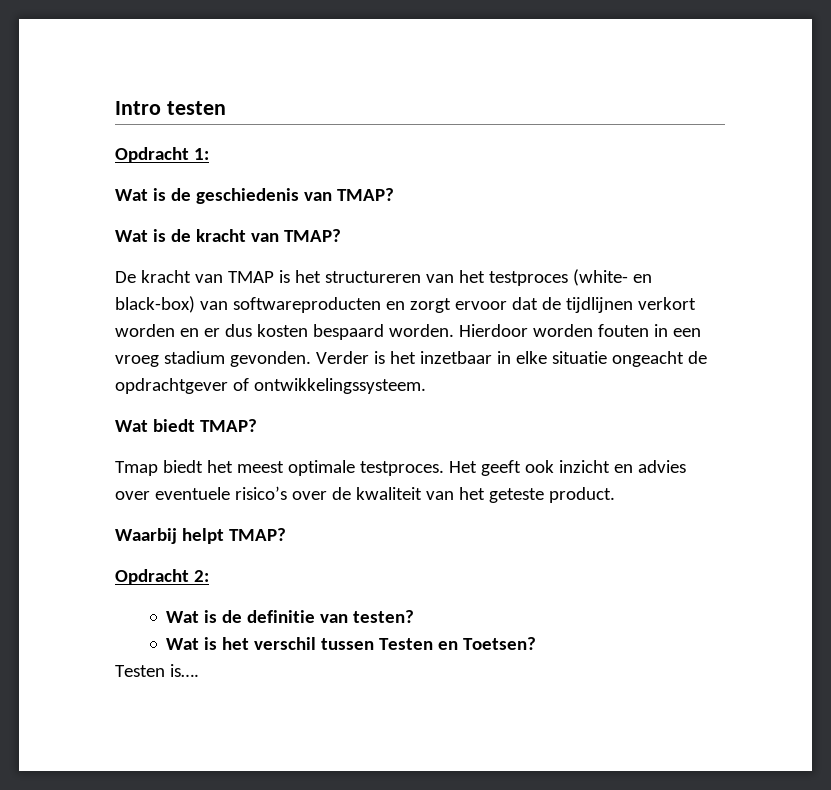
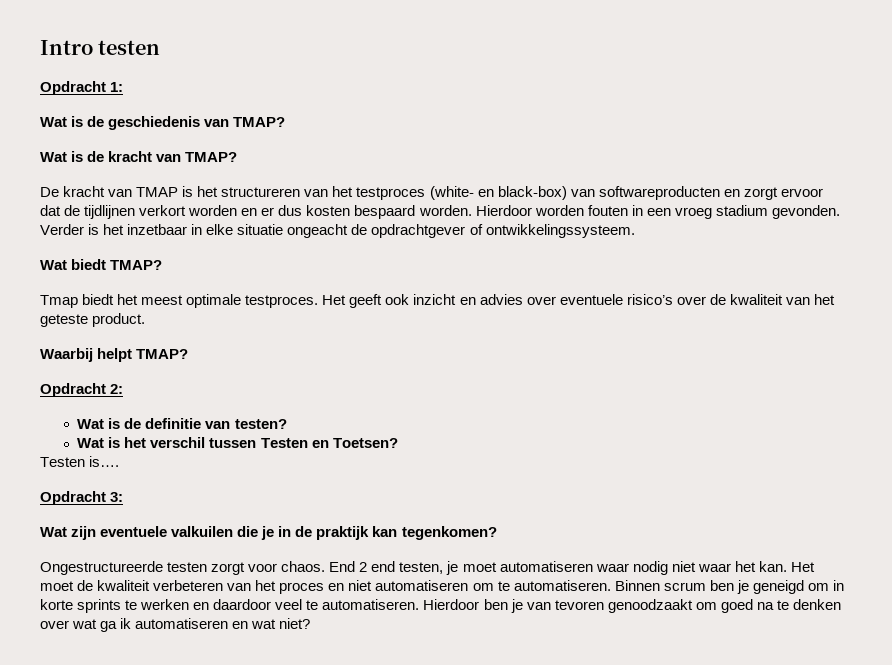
+ Opdracht 3:
+ Wat zijn eventuele valkuilen die je in de praktijk kan tegenkomen?
+ Ongestructureerde testen zorgt voor chaos. End 2 end testen, je moet automatiseren waar nodig niet waar het kan. Het moet de kwaliteit verbeteren van het proces en niet automatiseren om te automatiseren. Binnen scrum ben je geneigd om in korte sprints te werken en daardoor veel te automatiseren. Hierdoor ben je van tevoren genoodzaakt om goed na te denken over wat ga ik automatiseren en wat niet?

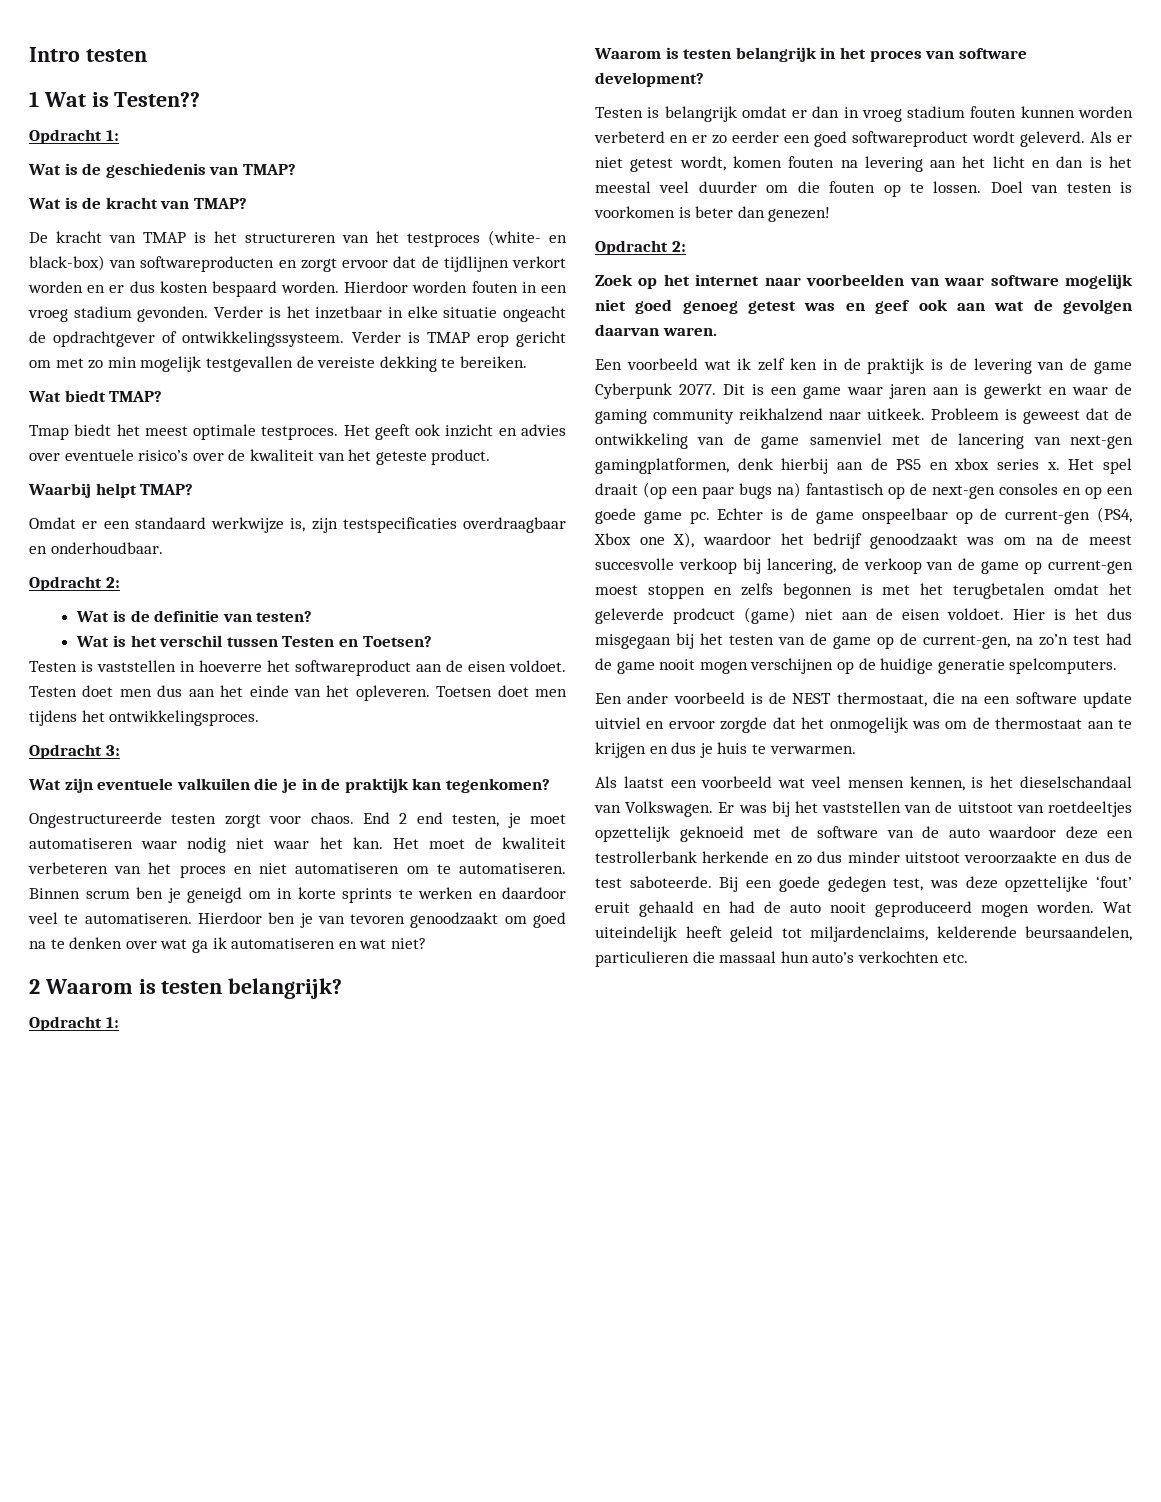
+ 1 Wat is Testen??
+ Verder is TMAP erop gericht om met zo min mogelijk testgevallen de vereiste dekking te bereiken.
+ Omdat er een standaard werkwijze is, zijn testspecificaties overdraagbaar en onderhoudbaar.
- Testen is….
+ Testen is vaststellen in hoeverre het softwareproduct aan de eisen voldoet. Testen doet men dus aan het einde van het opleveren. Toetsen doet men tijdens het ontwikkelingsproces.
+ 2 Waarom is testen belangrijk?
+ Opdracht 1:
+ Waarom is testen belangrijk in het proces van software development?
+ Testen is belangrijk omdat er dan in vroeg stadium fouten kunnen worden verbeterd en er zo eerder een goed softwareproduct wordt geleverd. Als er niet getest wordt, komen fouten na levering aan het licht en dan is het meestal veel duurder om die fouten op te lossen. Doel van testen is voorkomen is beter dan genezen!
+ Opdracht 2:
+ Zoek op het internet naar voorbeelden van waar software mogelijk niet goed genoeg getest was en geef ook aan wat de gevolgen daarvan waren.
+ Een voorbeeld wat ik zelf ken in de praktijk is de levering van de game Cyberpunk 2077. Dit is een game waar jaren aan is gewerkt en waar de gaming community reikhalzend naar uitkeek. Probleem is geweest dat de ontwikkeling van de game samenviel met de lancering van next-gen gamingplatformen, denk hierbij aan de PS5 en xbox series x. Het spel draait (op een paar bugs na) fantastisch op de next-gen consoles en op een goede game pc. Echter is de game onspeelbaar op de current-gen (PS4, Xbox one X), waardoor het bedrijf genoodzaakt was om na de meest succesvolle verkoop bij lancering, de verkoop van de game op current-gen moest stoppen en zelfs begonnen is met het terugbetalen omdat het geleverde prodcuct (game) niet aan de eisen voldoet. Hier is het dus misgegaan bij het testen van de game op de current-gen, na zo’n test had de game nooit mogen verschijnen op de huidige generatie spelcomputers.
+ Een ander voorbeeld is de NEST thermostaat, die na een software update uitviel en ervoor zorgde dat het onmogelijk was om de thermostaat aan te krijgen en dus je huis te verwarmen.
+ Als laatst een voorbeeld wat veel mensen kennen, is het dieselschandaal van Volkswagen. Er was bij het vaststellen van de uitstoot van roetdeeltjes opzettelijk geknoeid met de software van de auto waardoor deze een testrollerbank herkende en zo dus minder uitstoot veroorzaakte en dus de test saboteerde. Bij een goede gedegen test, was deze opzettelijke ‘fout’ eruit gehaald en had de auto nooit geproduceerd mogen worden. Wat uiteindelijk heeft geleid tot miljardenclaims, kelderende beursaandelen, particulieren die massaal hun auto’s verkochten etc.

